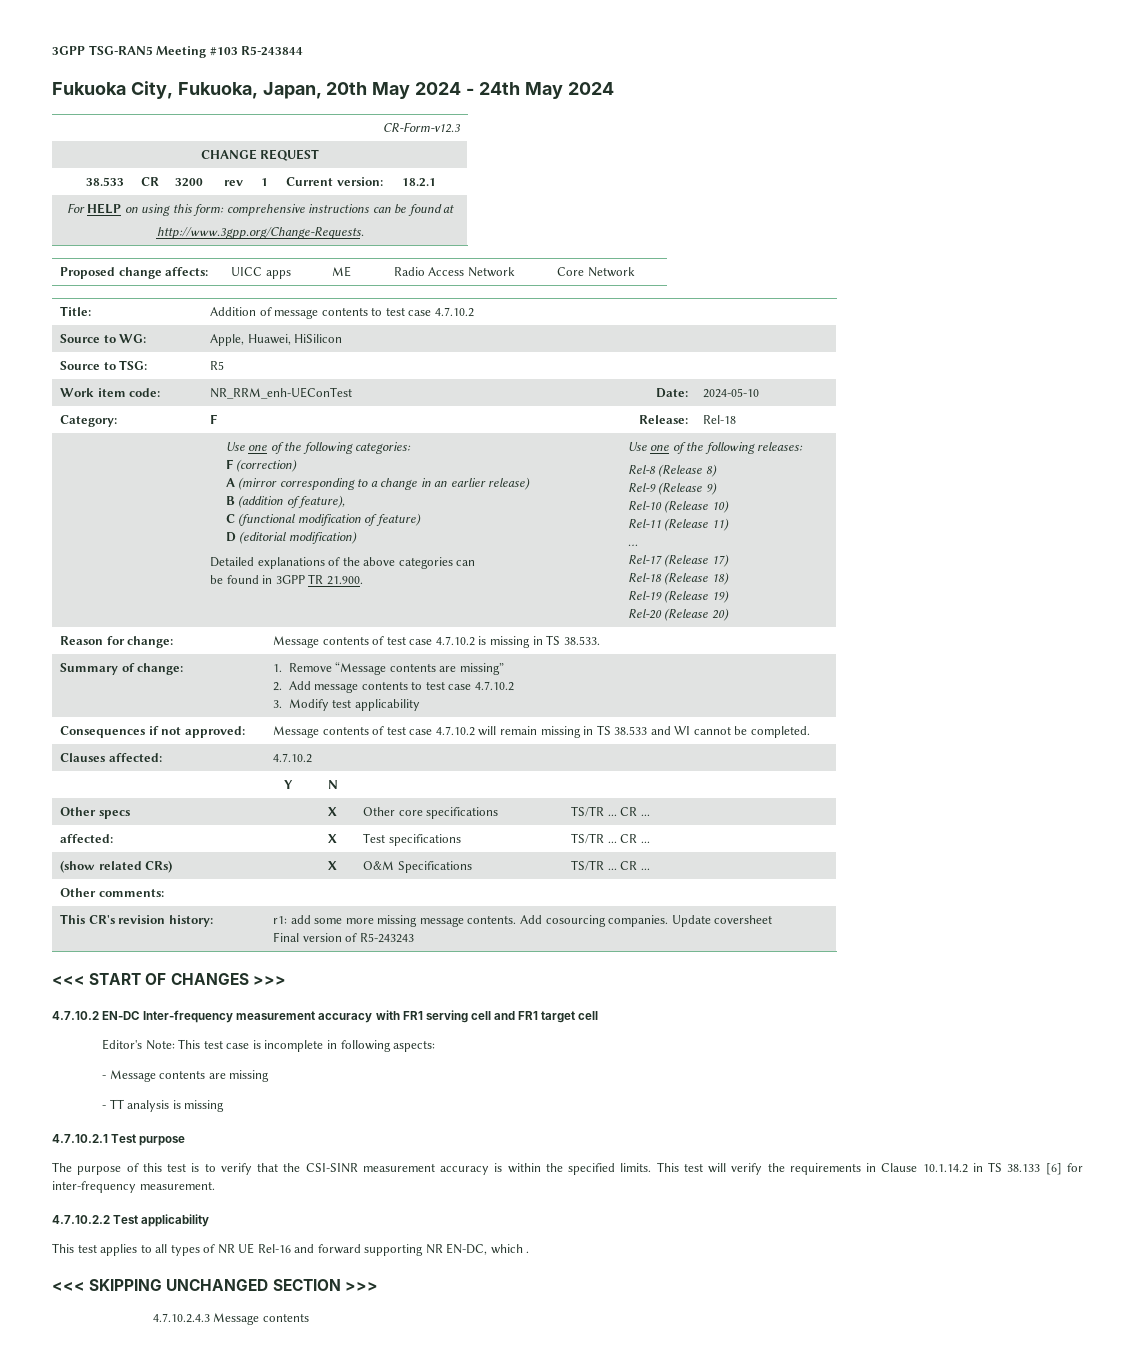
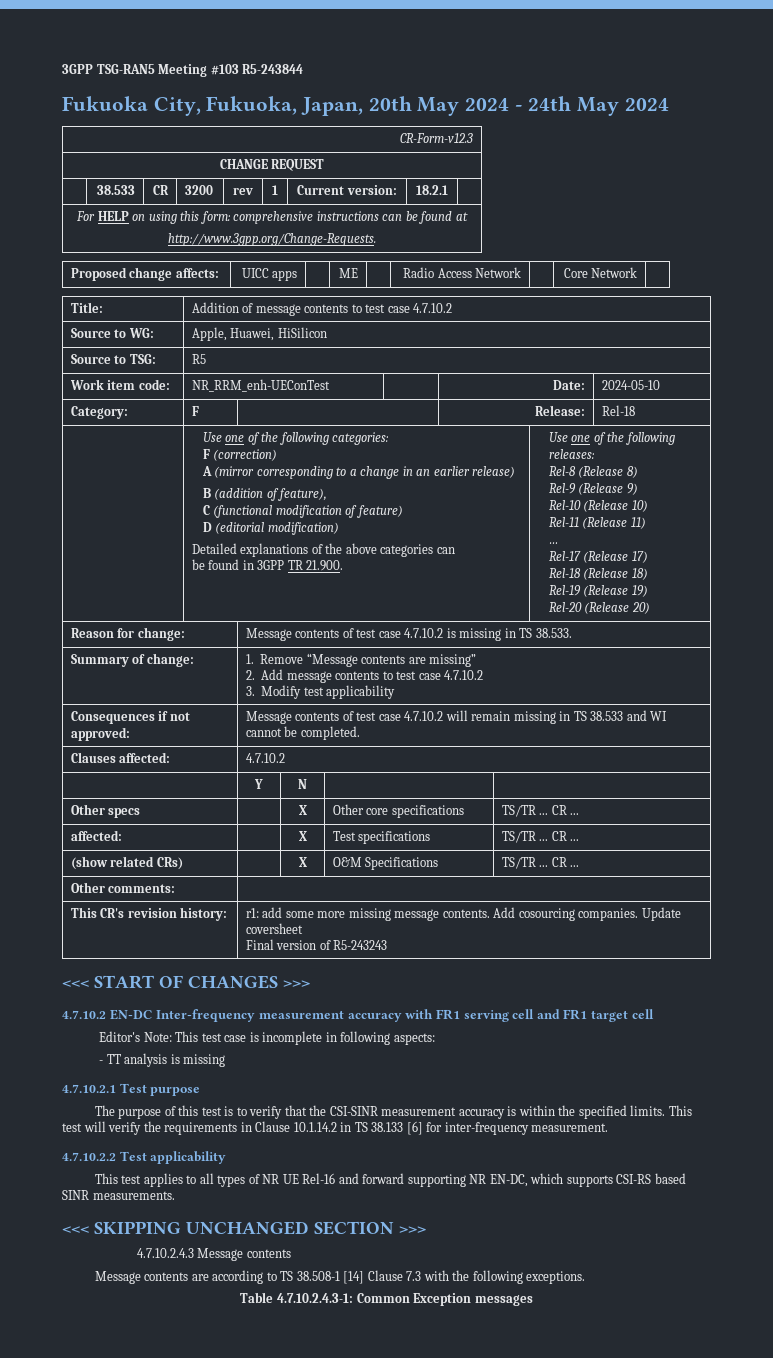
- - Message contents are missing
- This test applies to all types of NR UE Rel-16 and forward supporting NR EN-DC, which .
+ This test applies to all types of NR UE Rel-16 and forward supporting NR EN-DC, which supports CSI-RS based SINR measurements.
+ Message contents are according to TS 38.508-1 [14] Clause 7.3 with the following exceptions.
+ Table 4.7.10.2.4.3-1: Common Exception messages

